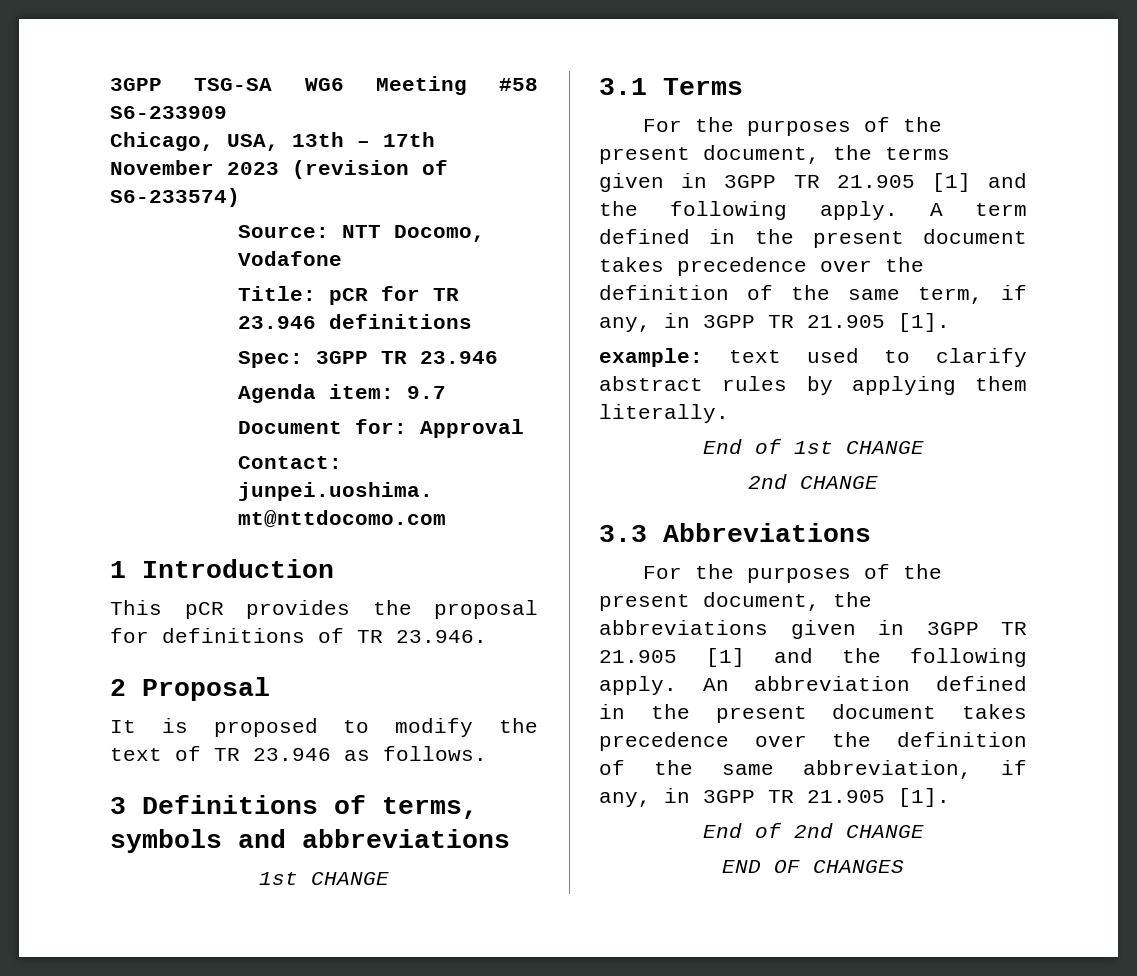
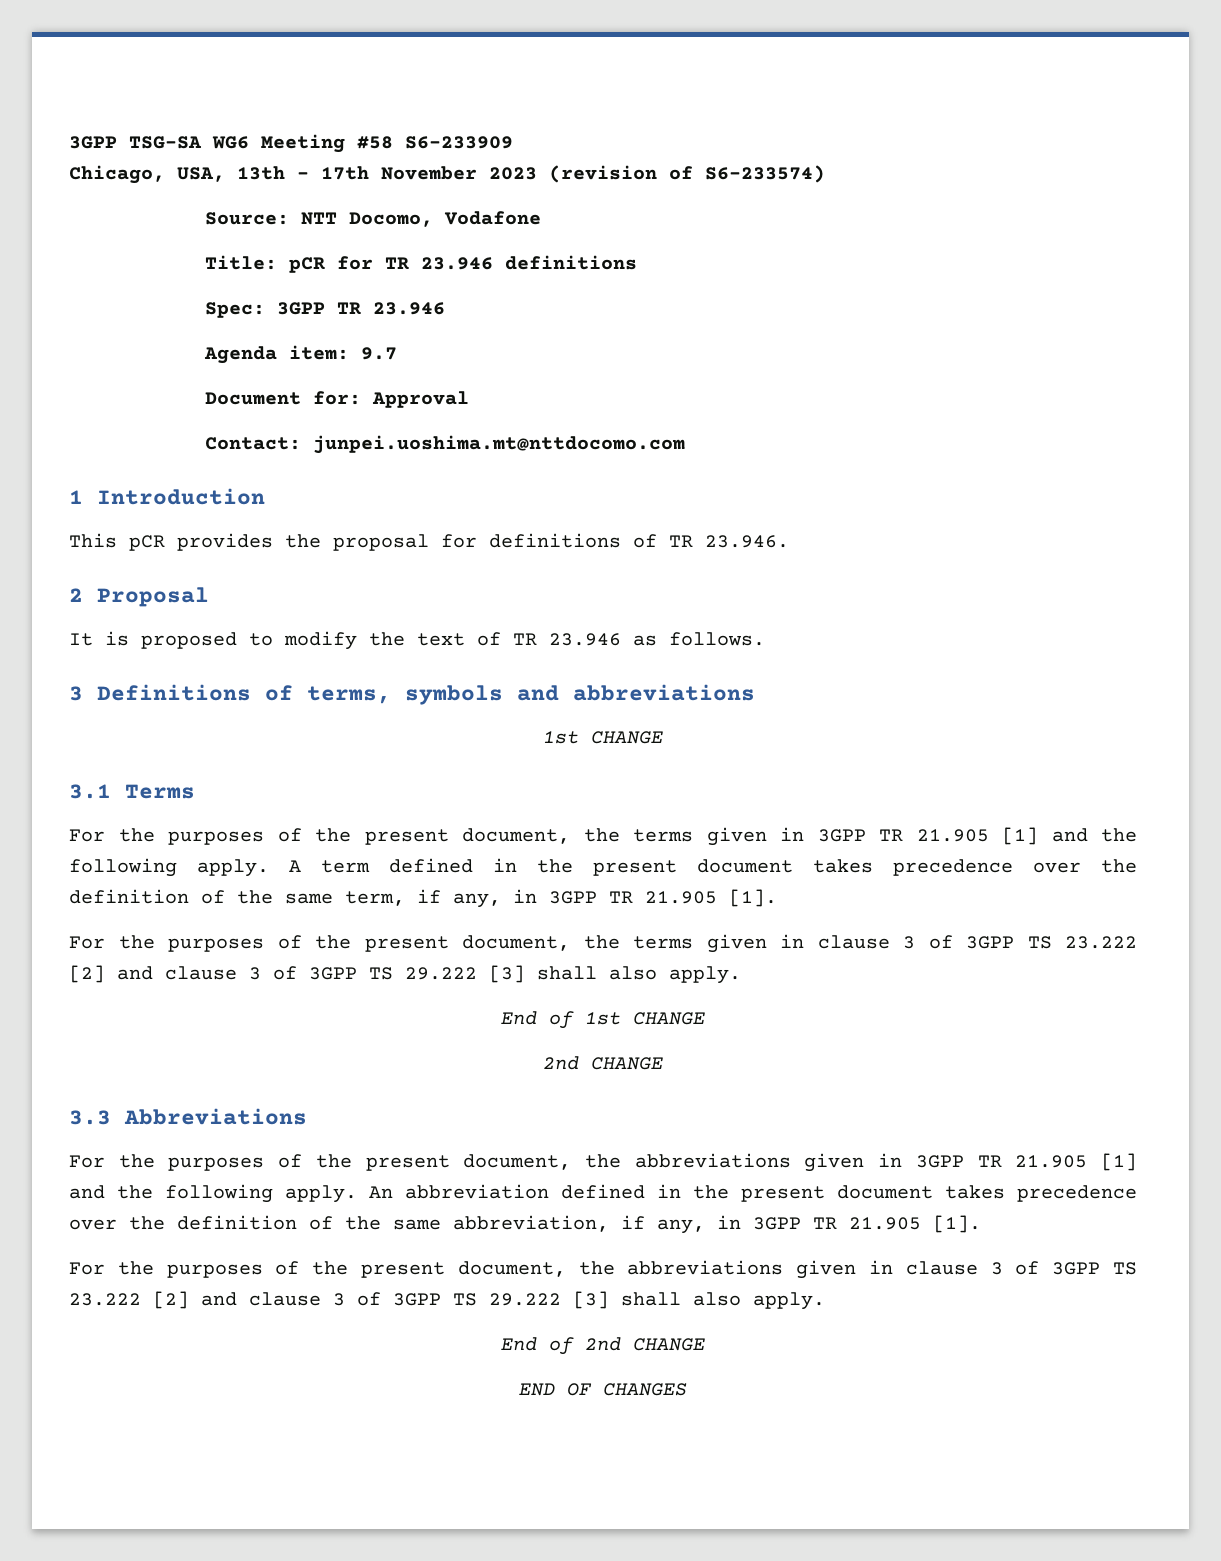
- example: text used to clarify abstract rules by applying them literally.
+ For the purposes of the present document, the terms given in clause 3 of 3GPP TS 23.222 [2] and clause 3 of 3GPP TS 29.222 [3] shall also apply.
+ For the purposes of the present document, the abbreviations given in clause 3 of 3GPP TS 23.222 [2] and clause 3 of 3GPP TS 29.222 [3] shall also apply.

